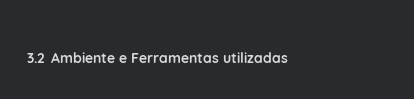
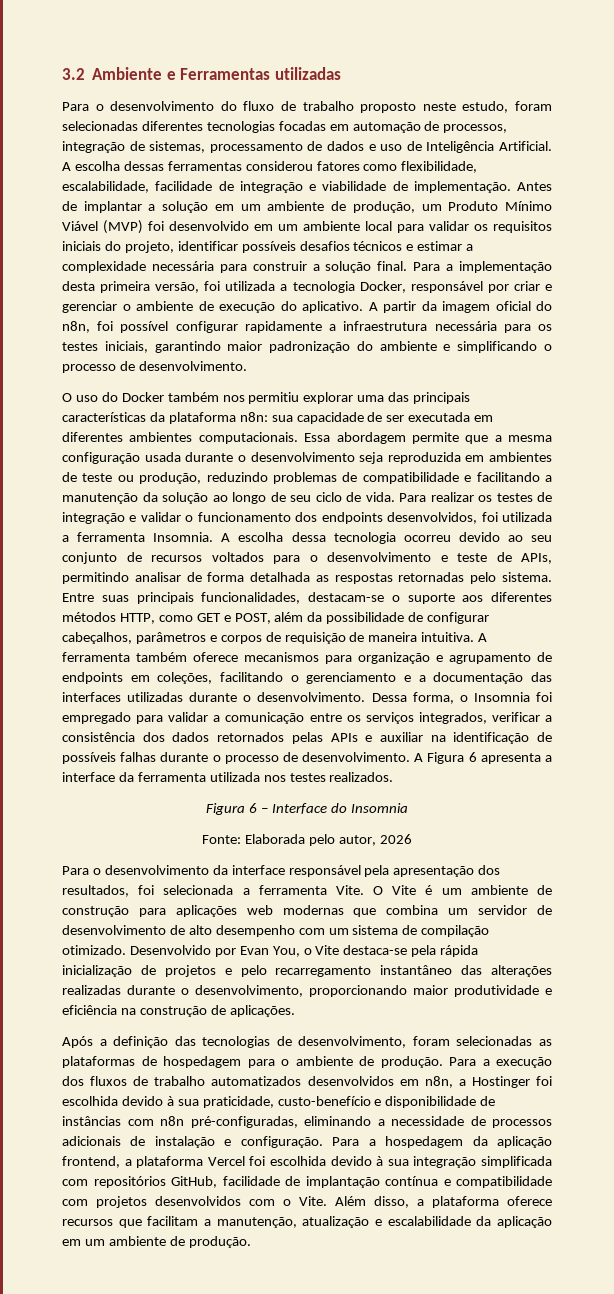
+ Para o desenvolvimento do fluxo de trabalho proposto neste estudo, foram selecionadas diferentes tecnologias focadas em automação de processos, integração de sistemas, processamento de dados e uso de Inteligência Artificial. A escolha dessas ferramentas considerou fatores como flexibilidade, escalabilidade, facilidade de integração e viabilidade de implementação. Antes de implantar a solução em um ambiente de produção, um Produto Mínimo Viável (MVP) foi desenvolvido em um ambiente local para validar os requisitos iniciais do projeto, identificar possíveis desafios técnicos e estimar a complexidade necessária para construir a solução final. Para a implementação desta primeira versão, foi utilizada a tecnologia Docker, responsável por criar e gerenciar o ambiente de execução do aplicativo. A partir da imagem oficial do n8n, foi possível configurar rapidamente a infraestrutura necessária para os testes iniciais, garantindo maior padronização do ambiente e simplificando o processo de desenvolvimento.
+ O uso do Docker também nos permitiu explorar uma das principais características da plataforma n8n: sua capacidade de ser executada em diferentes ambientes computacionais. Essa abordagem permite que a mesma configuração usada durante o desenvolvimento seja reproduzida em ambientes de teste ou produção, reduzindo problemas de compatibilidade e facilitando a manutenção da solução ao longo de seu ciclo de vida. Para realizar os testes de integração e validar o funcionamento dos endpoints desenvolvidos, foi utilizada a ferramenta Insomnia. A escolha dessa tecnologia ocorreu devido ao seu conjunto de recursos voltados para o desenvolvimento e teste de APIs, permitindo analisar de forma detalhada as respostas retornadas pelo sistema. Entre suas principais funcionalidades, destacam-se o suporte aos diferentes métodos HTTP, como GET e POST, além da possibilidade de configurar cabeçalhos, parâmetros e corpos de requisição de maneira intuitiva. A ferramenta também oferece mecanismos para organização e agrupamento de endpoints em coleções, facilitando o gerenciamento e a documentação das interfaces utilizadas durante o desenvolvimento. Dessa forma, o Insomnia foi empregado para validar a comunicação entre os serviços integrados, verificar a consistência dos dados retornados pelas APIs e auxiliar na identificação de possíveis falhas durante o processo de desenvolvimento. A Figura 6 apresenta a interface da ferramenta utilizada nos testes realizados.
+ Figura 6 – Interface do Insomnia
+ Fonte: Elaborada pelo autor, 2026
+ Para o desenvolvimento da interface responsável pela apresentação dos resultados, foi selecionada a ferramenta Vite. O Vite é um ambiente de construção para aplicações web modernas que combina um servidor de desenvolvimento de alto desempenho com um sistema de compilação otimizado. Desenvolvido por Evan You, o Vite destaca-se pela rápida inicialização de projetos e pelo recarregamento instantâneo das alterações realizadas durante o desenvolvimento, proporcionando maior produtividade e eficiência na construção de aplicações.
+ Após a definição das tecnologias de desenvolvimento, foram selecionadas as plataformas de hospedagem para o ambiente de produção. Para a execução dos fluxos de trabalho automatizados desenvolvidos em n8n, a Hostinger foi escolhida devido à sua praticidade, custo-benefício e disponibilidade de instâncias com n8n pré-configuradas, eliminando a necessidade de processos adicionais de instalação e configuração. Para a hospedagem da aplicação frontend, a plataforma Vercel foi escolhida devido à sua integração simplificada com repositórios GitHub, facilidade de implantação contínua e compatibilidade com projetos desenvolvidos com o Vite. Além disso, a plataforma oferece recursos que facilitam a manutenção, atualização e escalabilidade da aplicação em um ambiente de produção.

